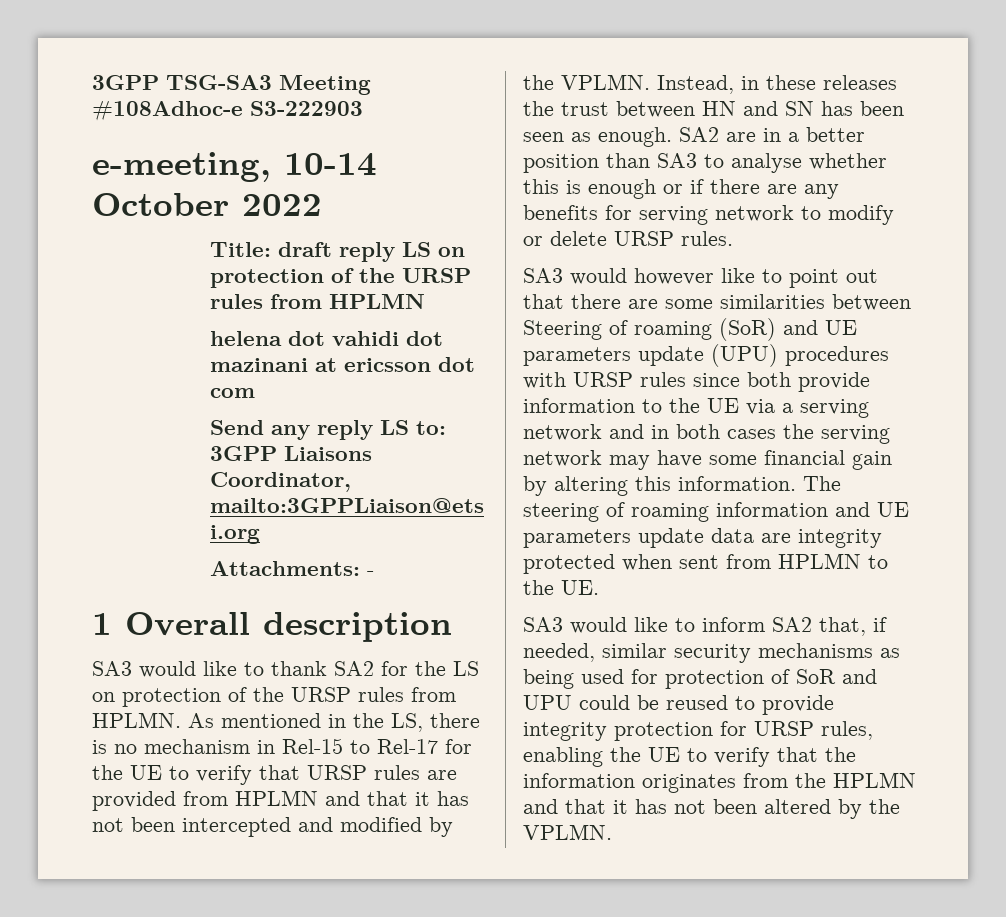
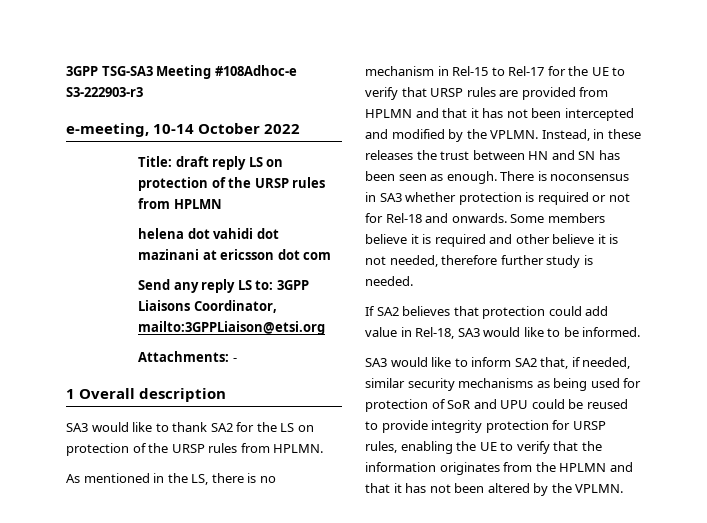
- 3GPP TSG-SA3 Meeting #108Adhoc-e S3-222903
+ 3GPP TSG-SA3 Meeting #108Adhoc-e S3-222903-r3
- SA3 would like to thank SA2 for the LS on protection of the URSP rules from HPLMN. As mentioned in the LS, there is no mechanism in Rel-15 to Rel-17 for the UE to verify that URSP rules are provided from HPLMN and that it has not been intercepted and modified by the VPLMN.
+ SA3 would like to thank SA2 for the LS on protection of the URSP rules from HPLMN.
+ As mentioned in the LS, there is no mechanism in Rel-15 to Rel-17 for the UE to verify that URSP rules are provided from HPLMN and that it has not been intercepted and modified by the VPLMN.
- SA2 are in a better position than SA3 to analyse whether this is enough or if there are any benefits for serving network to modify or delete URSP rules.
- SA3 would however like to point out that there are some similarities between Steering of roaming (SoR) and UE parameters update (UPU) procedures with URSP rules since both provide information to the UE via a serving network and in both cases the serving network may have some financial gain by altering this information. The steering of roaming information and UE parameters update data are integrity protected when sent from HPLMN to the UE.
+ There is noconsensus in SA3 whether protection is required or not for Rel-18 and onwards. Some members believe it is required and other believe it is not needed, therefore further study is needed.
+ If SA2 believes that protection could add value in Rel-18, SA3 would like to be informed.

